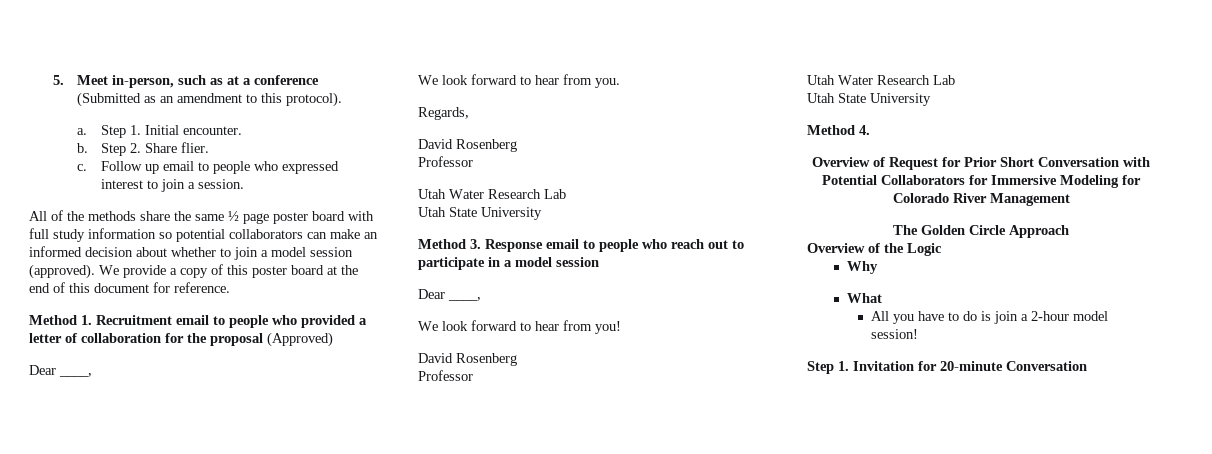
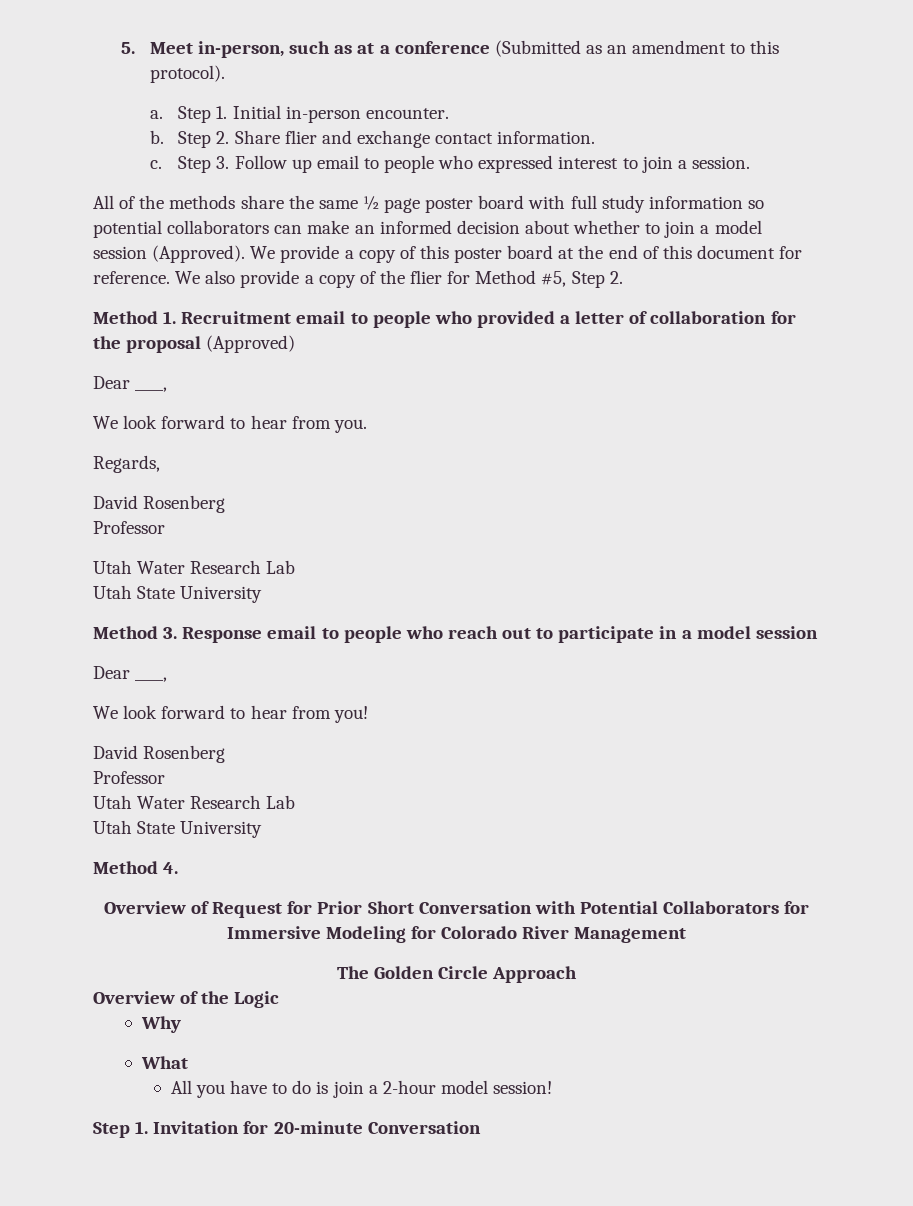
- Step 1. Initial encounter.
+ Step 1. Initial in-person encounter.
- Step 2. Share flier.
+ Step 2. Share flier and exchange contact information.
- Follow up email to people who expressed interest to join a session.
+ Step 3. Follow up email to people who expressed interest to join a session.
- All of the methods share the same ½ page poster board with full study information so potential collaborators can make an informed decision about whether to join a model session (approved).
+ All of the methods share the same ½ page poster board with full study information so potential collaborators can make an informed decision about whether to join a model session (Approved).
+ We also provide a copy of the flier for Method #5, Step 2.

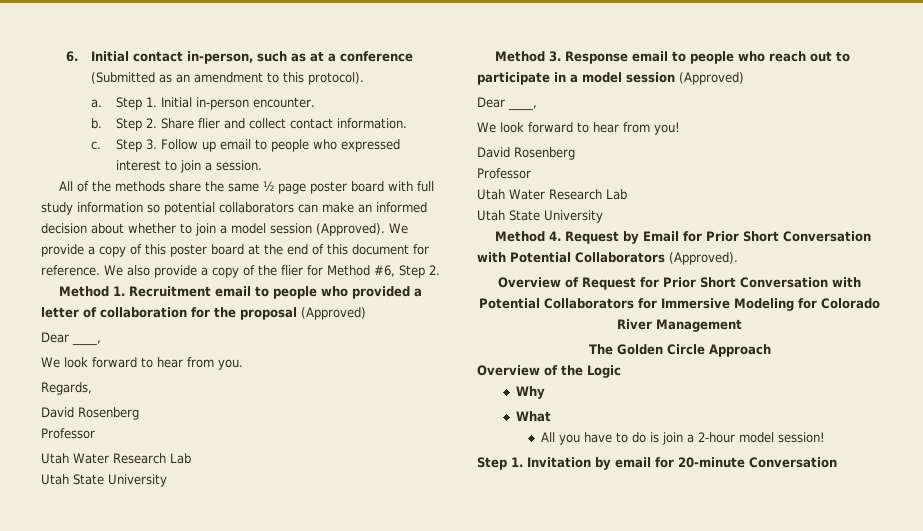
- 5. Meet in-person, such as at a conference (Submitted as an amendment to this protocol).
+ 6. Initial contact in-person, such as at a conference (Submitted as an amendment to this protocol).
- Step 2. Share flier and exchange contact information.
+ Step 2. Share flier and collect contact information.
- We also provide a copy of the flier for Method #5, Step 2.
+ We also provide a copy of the flier for Method #6, Step 2.
- Method 3. Response email to people who reach out to participate in a model session
+ Method 3. Response email to people who reach out to participate in a model session (Approved)
- Method 4.
+ Method 4. Request by Email for Prior Short Conversation with Potential Collaborators (Approved).
- Step 1. Invitation for 20-minute Conversation
+ Step 1. Invitation by email for 20-minute Conversation

